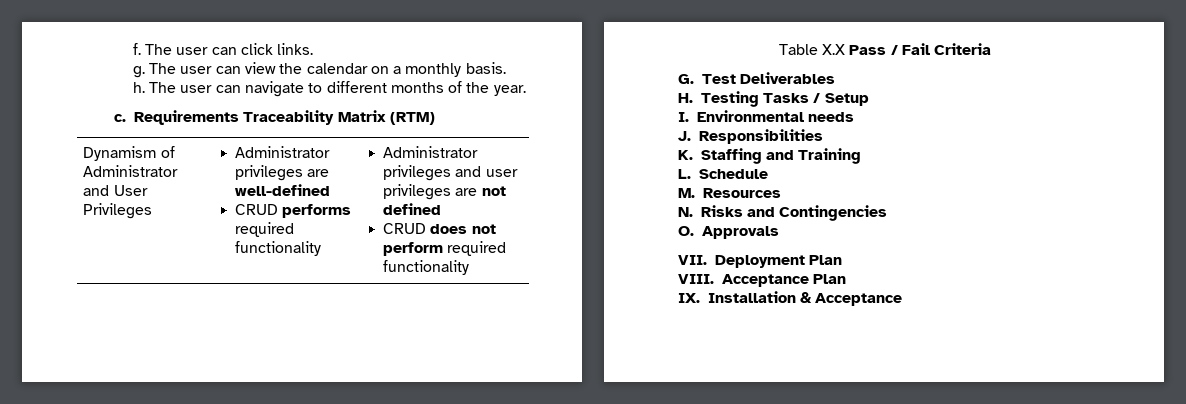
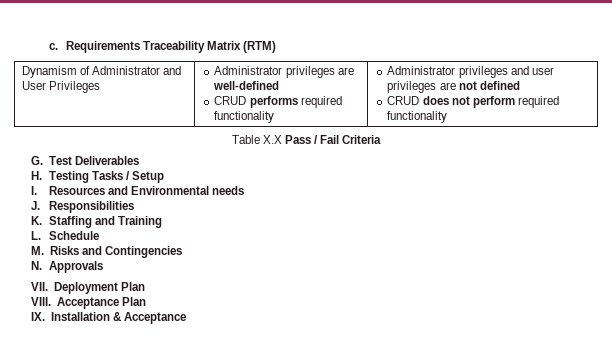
- f. The user can click links.
- g. The user can view the calendar on a monthly basis.
- h. The user can navigate to different months of the year.
- I. Environmental needs
+ I. Resources and Environmental needs
- M. Resources
- N. Risks and Contingencies
+ M. Risks and Contingencies
- O. Approvals
+ N. Approvals

